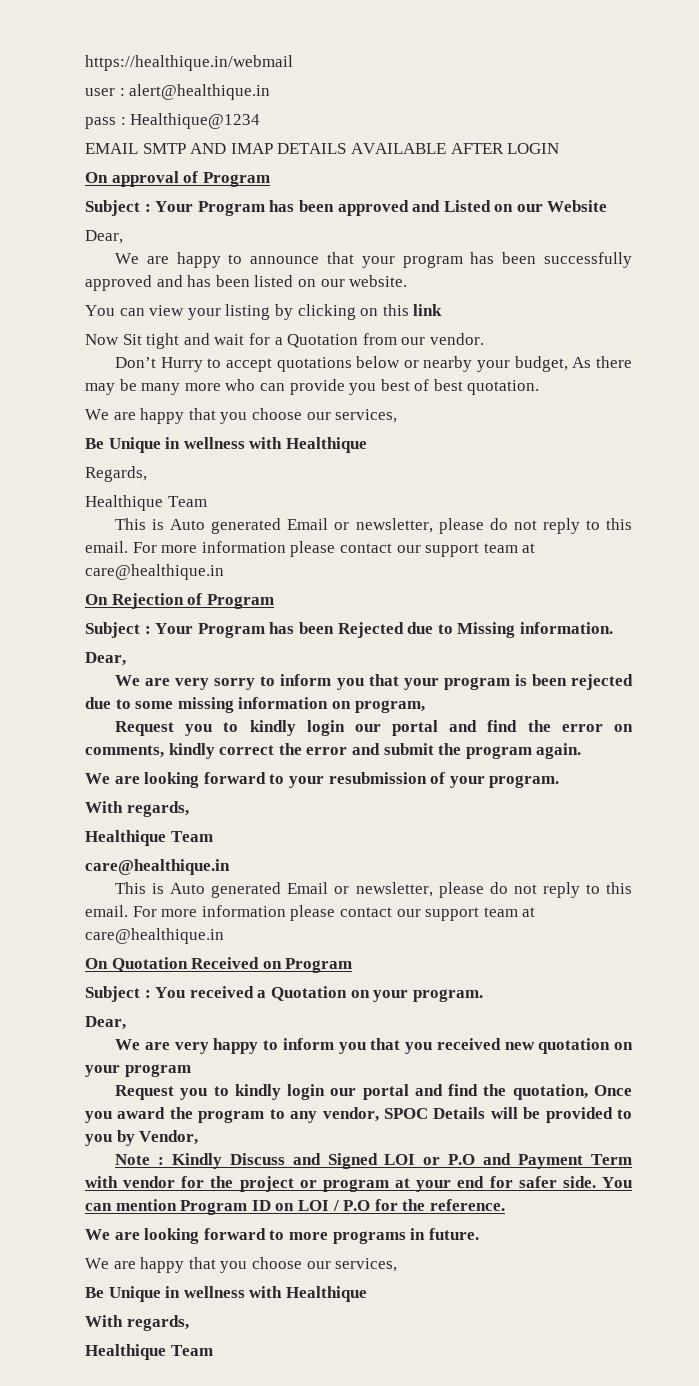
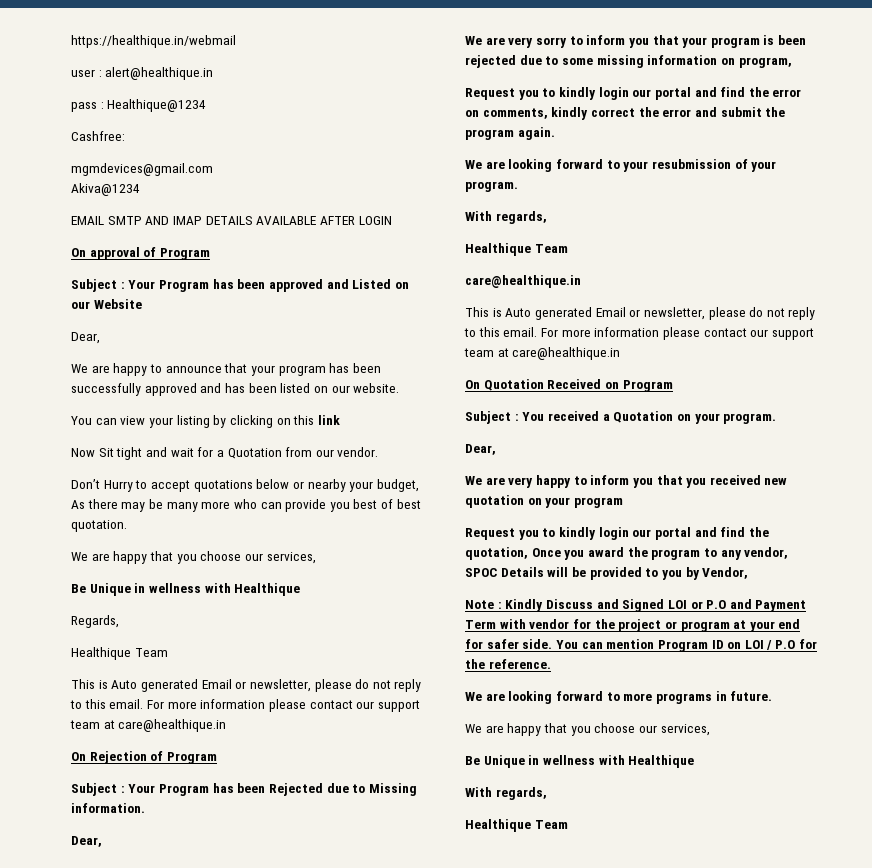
+ Cashfree:
+ mgmdevices@gmail.com
+ Akiva@1234

